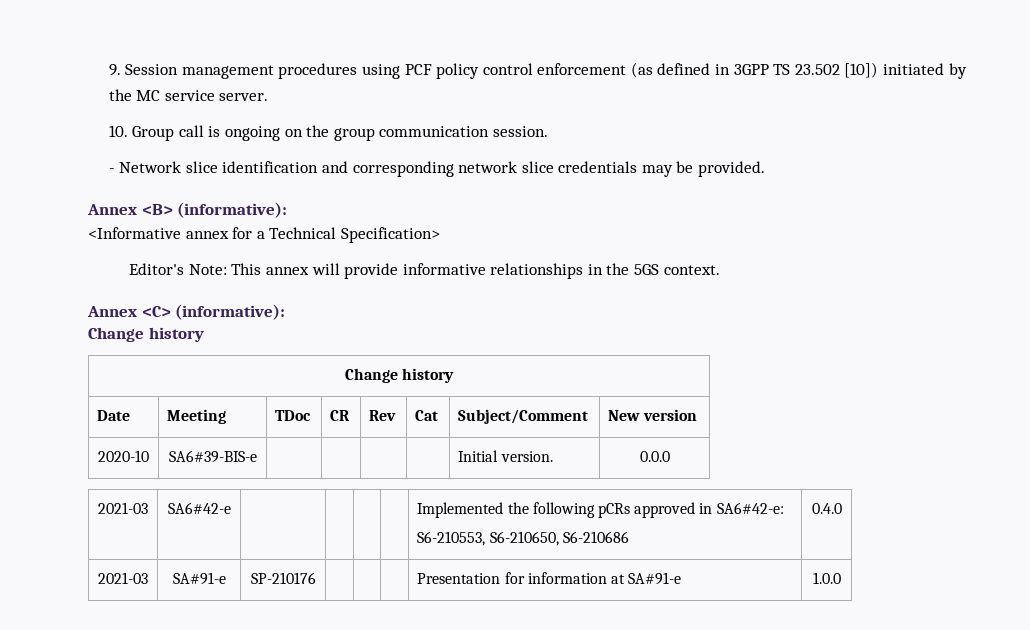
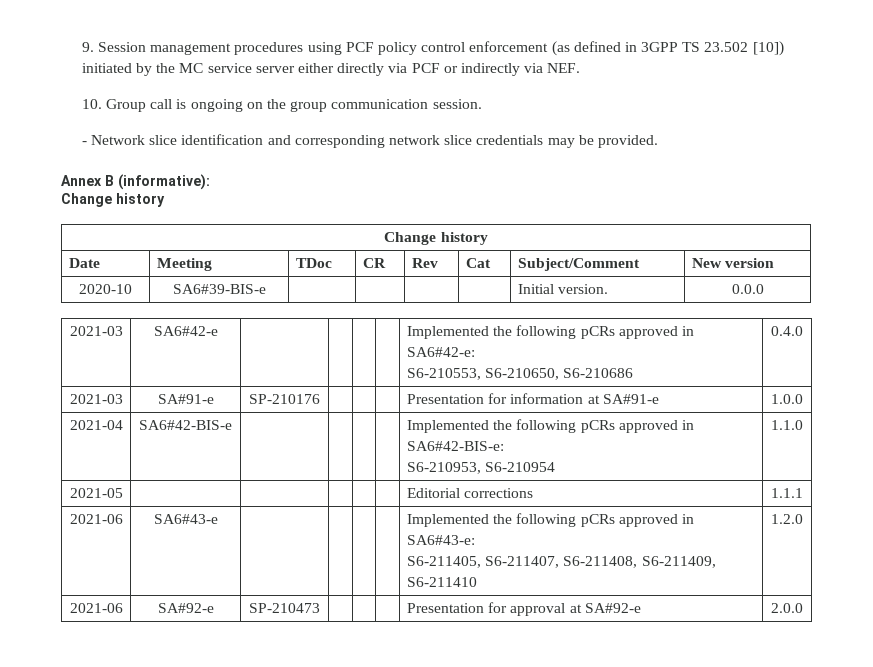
- 9. Session management procedures using PCF policy control enforcement (as defined in 3GPP TS 23.502 [10]) initiated by the MC service server.
+ 9. Session management procedures using PCF policy control enforcement (as defined in 3GPP TS 23.502 [10]) initiated by the MC service server either directly via PCF or indirectly via NEF.
- Annex <B> (informative):
- <Informative annex for a Technical Specification>
- Editor's Note: This annex will provide informative relationships in the 5GS context.
- Annex <C> (informative):
+ Annex B (informative):
+ 2021-04 | SA6#42-BIS-e | | | | | Implemented the following pCRs approved in SA6#42-BIS-e:
+ S6-210953, S6-210954 | 1.1.0
+ 2021-05 | | | | | | Editorial corrections | 1.1.1
+ 2021-06 | SA6#43-e | | | | | Implemented the following pCRs approved in SA6#43-e:
+ S6-211405, S6-211407, S6-211408, S6-211409, S6-211410 | 1.2.0
+ 2021-06 | SA#92-e | SP-210473 | | | | Presentation for approval at SA#92-e | 2.0.0

